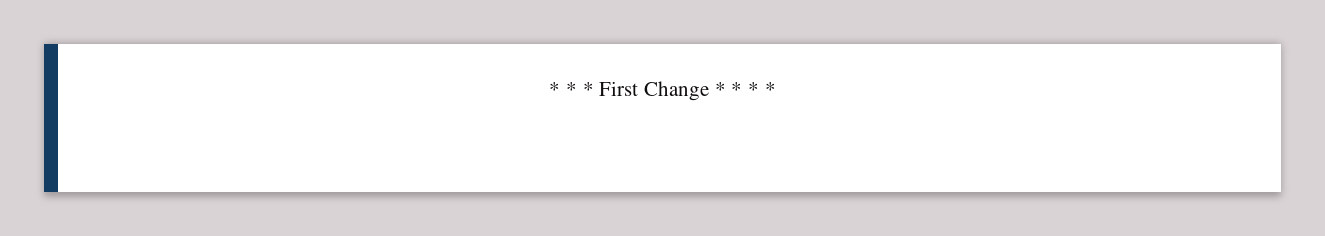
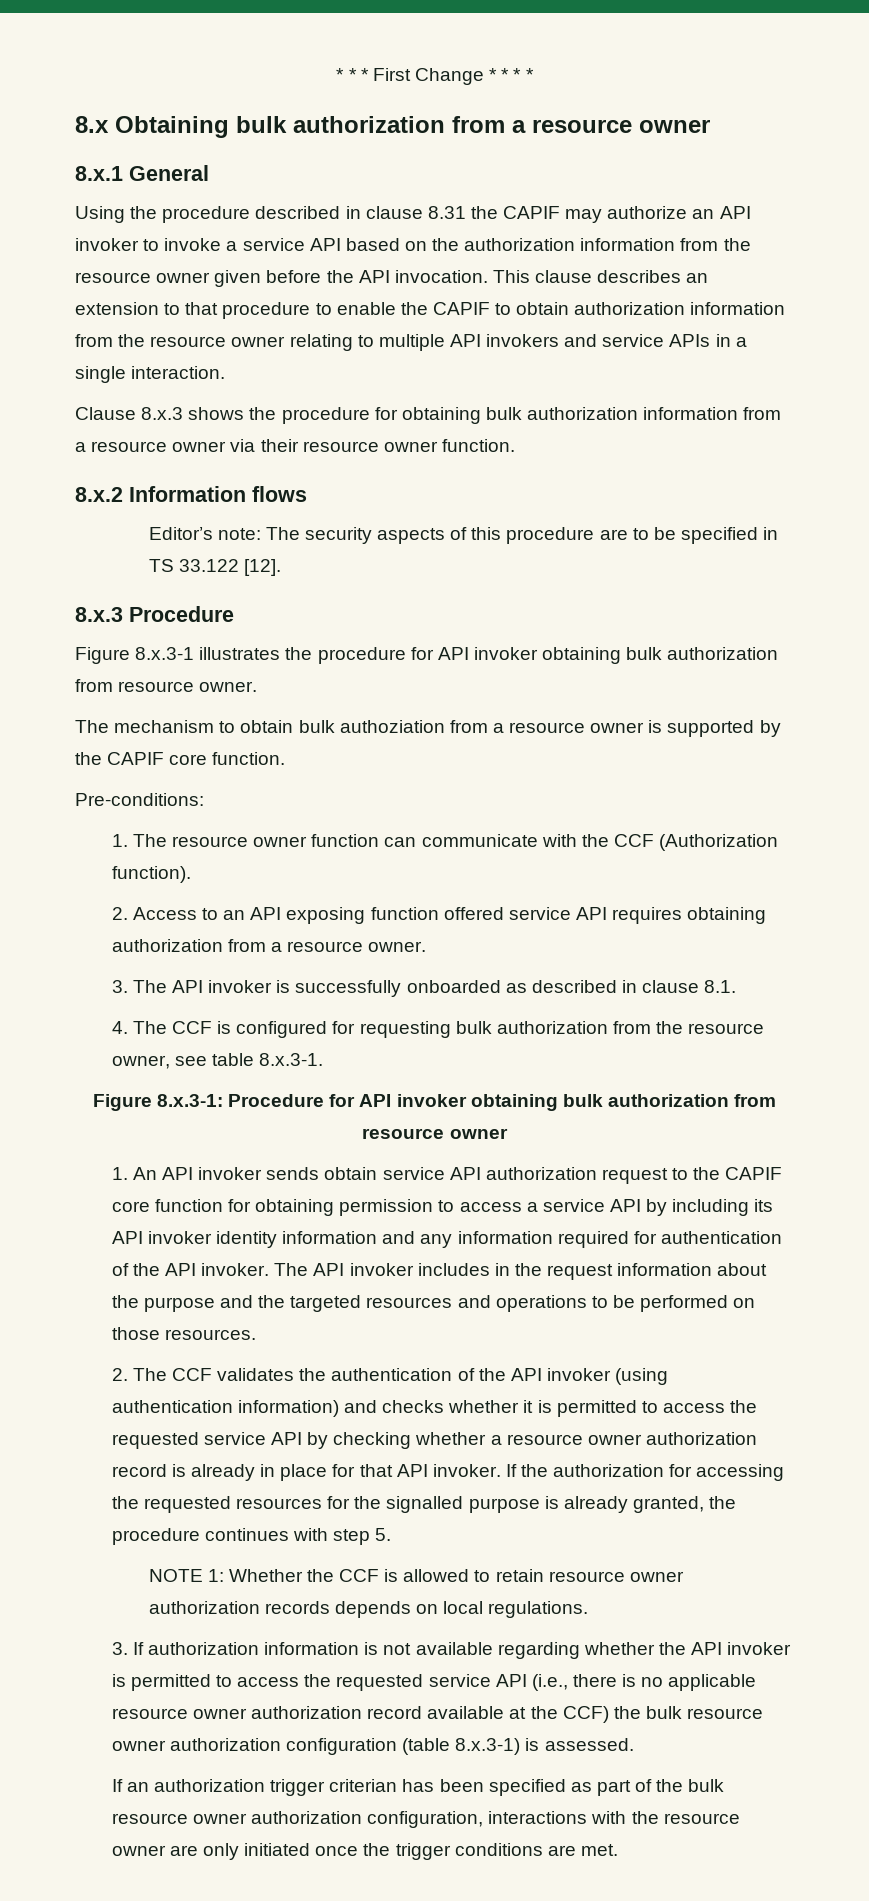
+ 8.x Obtaining bulk authorization from a resource owner
+ 8.x.1 General
+ Using the procedure described in clause 8.31 the CAPIF may authorize an API invoker to invoke a service API based on the authorization information from the resource owner given before the API invocation. This clause describes an extension to that procedure to enable the CAPIF to obtain authorization information from the resource owner relating to multiple API invokers and service APIs in a single interaction.
+ Clause 8.x.3 shows the procedure for obtaining bulk authorization information from a resource owner via their resource owner function.
+ 8.x.2 Information flows
+ Editor’s note: The security aspects of this procedure are to be specified in TS 33.122 [12].
+ 8.x.3 Procedure
+ Figure 8.x.3-1 illustrates the procedure for API invoker obtaining bulk authorization from resource owner.
+ The mechanism to obtain bulk authoziation from a resource owner is supported by the CAPIF core function.
+ Pre-conditions:
+ 1. The resource owner function can communicate with the CCF (Authorization function).
+ 2. Access to an API exposing function offered service API requires obtaining authorization from a resource owner.
+ 3. The API invoker is successfully onboarded as described in clause 8.1.
+ 4. The CCF is configured for requesting bulk authorization from the resource owner, see table 8.x.3-1.
+ Figure 8.x.3-1: Procedure for API invoker obtaining bulk authorization from resource owner
+ 1. An API invoker sends obtain service API authorization request to the CAPIF core function for obtaining permission to access a service API by including its API invoker identity information and any information required for authentication of the API invoker. The API invoker includes in the request information about the purpose and the targeted resources and operations to be performed on those resources.
+ 2. The CCF validates the authentication of the API invoker (using authentication information) and checks whether it is permitted to access the requested service API by checking whether a resource owner authorization record is already in place for that API invoker. If the authorization for accessing the requested resources for the signalled purpose is already granted, the procedure continues with step 5.
+ NOTE 1: Whether the CCF is allowed to retain resource owner authorization records depends on local regulations.
+ 3. If authorization information is not available regarding whether the API invoker is permitted to access the requested service API (i.e., there is no applicable resource owner authorization record available at the CCF) the bulk resource owner authorization configuration (table 8.x.3-1) is assessed.
+ If an authorization trigger criterian has been specified as part of the bulk resource owner authorization configuration, interactions with the resource owner are only initiated once the trigger conditions are met.

